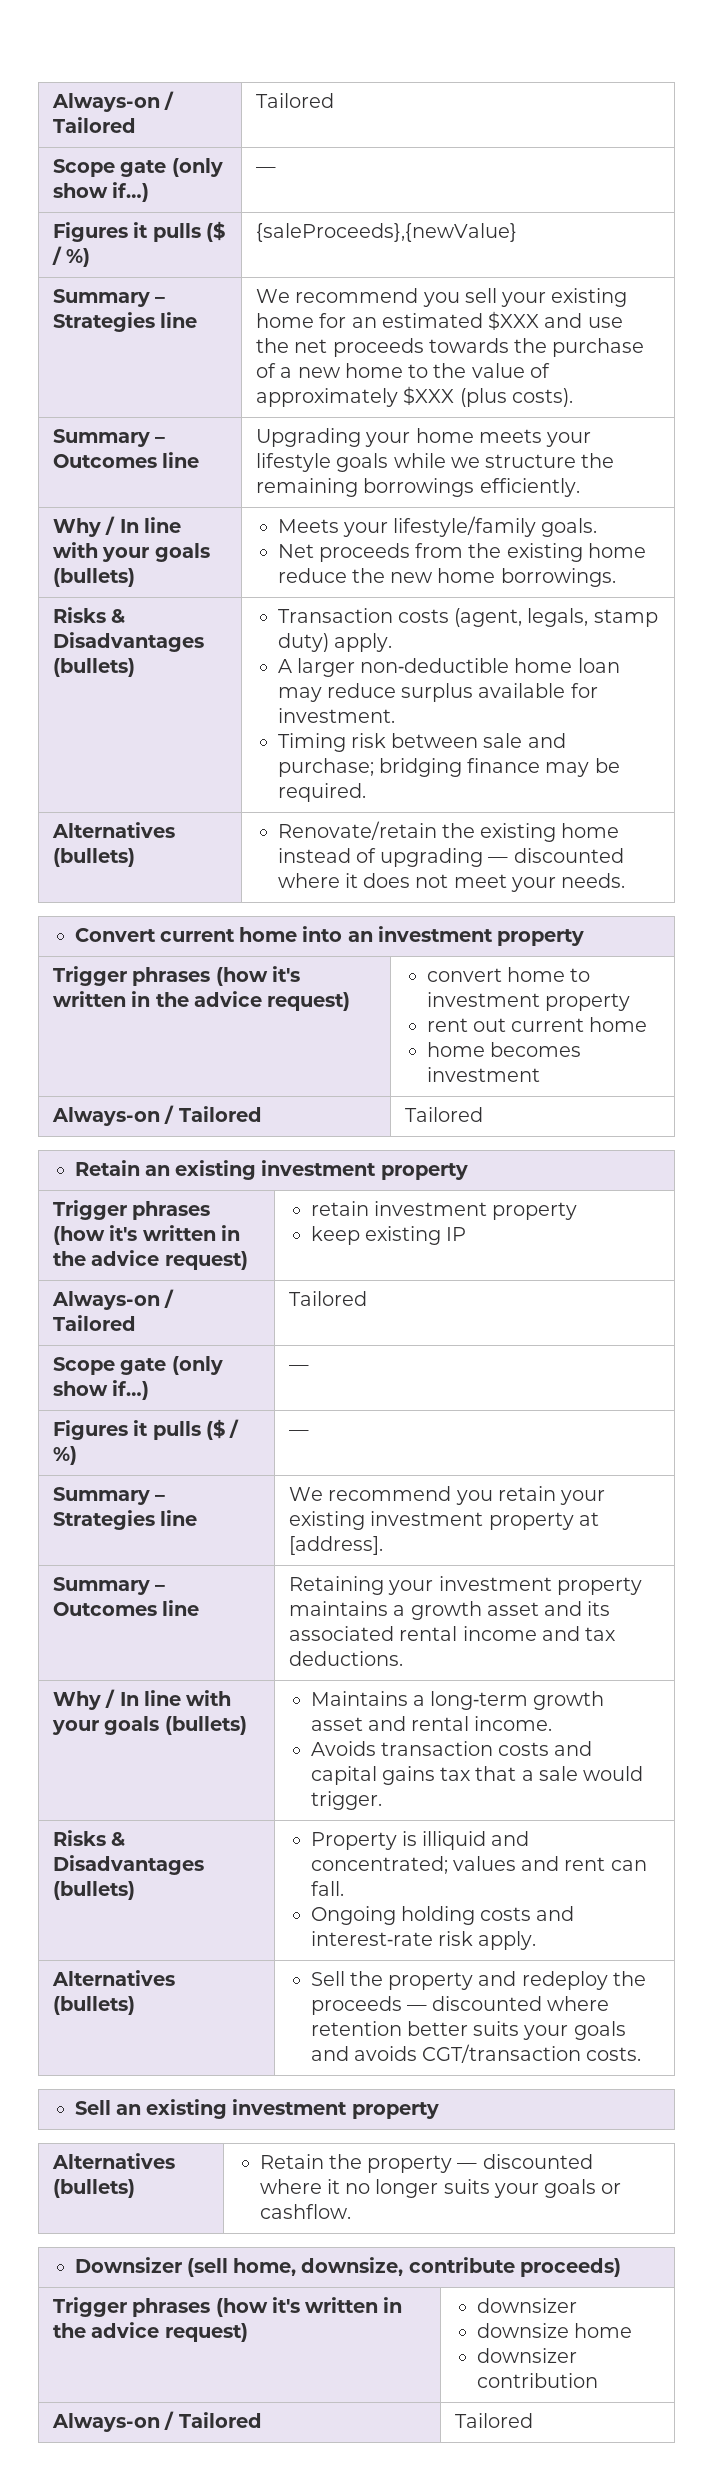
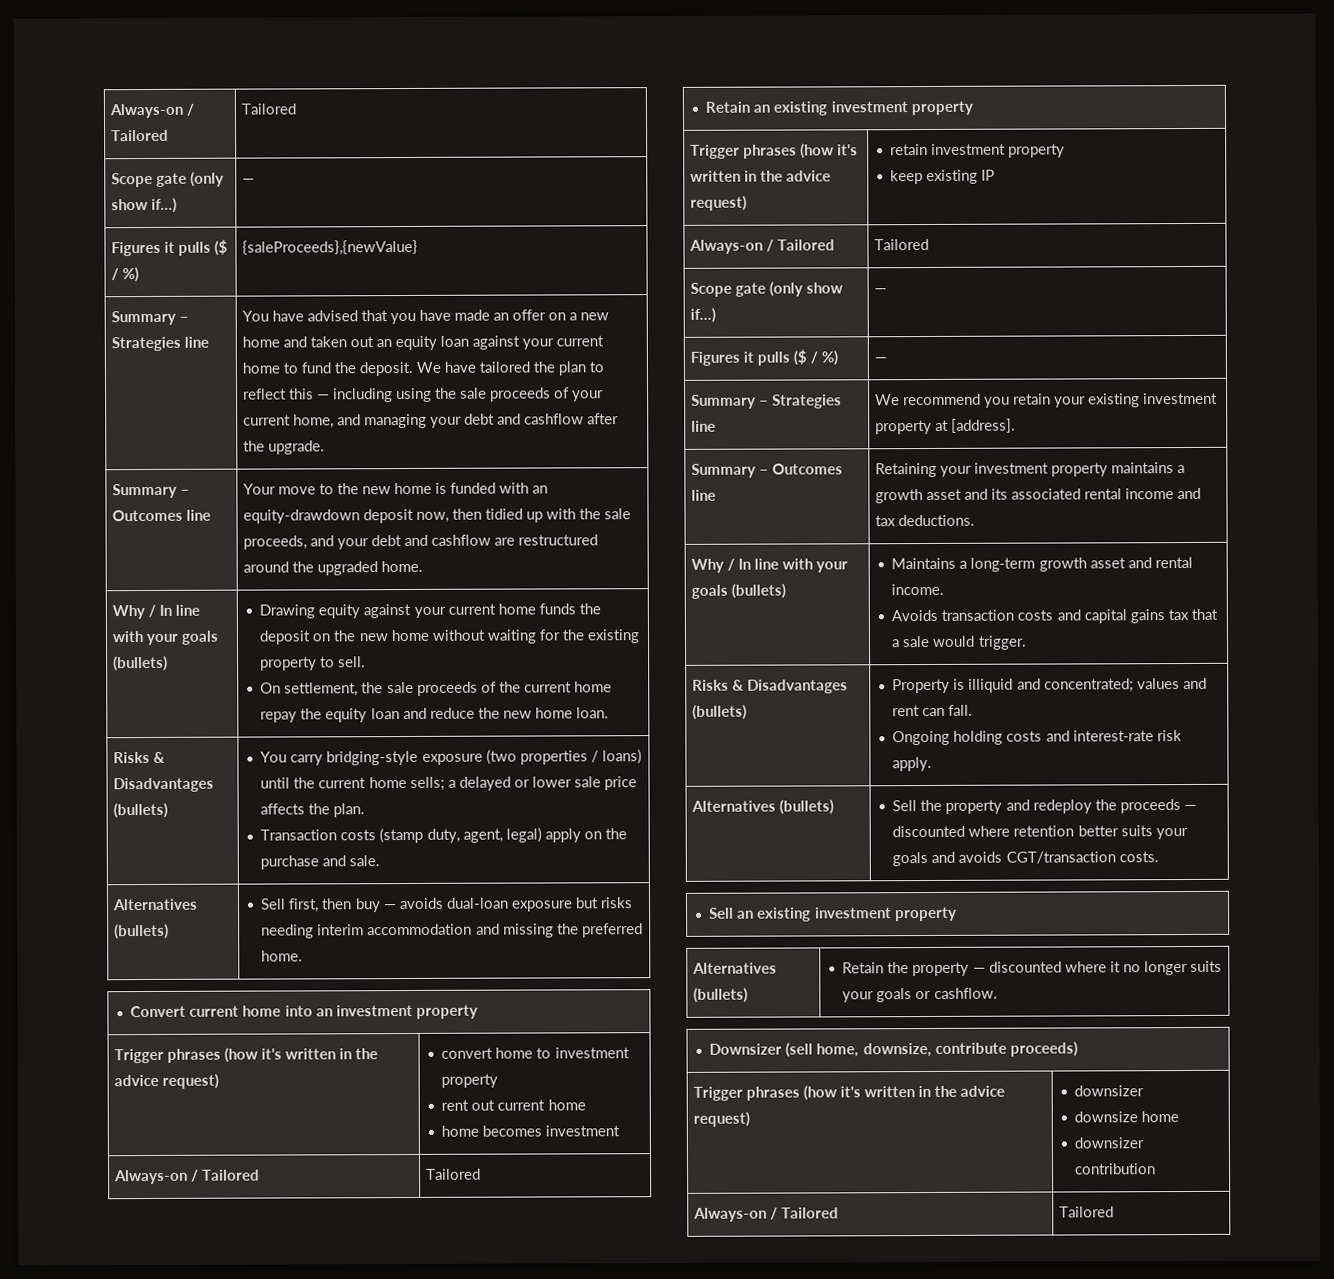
- We recommend you sell your existing home for an estimated $XXX and use the net proceeds towards the purchase of a new home to the value of approximately $XXX (plus costs).
- Summary – Outcomes line | Upgrading your home meets your lifestyle goals while we structure the remaining borrowings efficiently.
- Why / In line with your goals (bullets) | Meets your lifestyle/family goals.
- Net proceeds from the existing home reduce the new home borrowings.
- Risks & Disadvantages (bullets) | Transaction costs (agent, legals, stamp duty) apply.
- A larger non‑deductible home loan may reduce surplus available for investment.
- Timing risk between sale and purchase; bridging finance may be required.
- Alternatives (bullets) | Renovate/retain the existing home instead of upgrading — discounted where it does not meet your needs.
+ You have advised that you have made an offer on a new home and taken out an equity loan against your current home to fund the deposit. We have tailored the plan to reflect this — including using the sale proceeds of your current home, and managing your debt and cashflow after the upgrade.
+ Summary – Outcomes line | Your move to the new home is funded with an equity-drawdown deposit now, then tidied up with the sale proceeds, and your debt and cashflow are restructured around the upgraded home.
+ Why / In line with your goals (bullets) | Drawing equity against your current home funds the deposit on the new home without waiting for the existing property to sell.
+ On settlement, the sale proceeds of the current home repay the equity loan and reduce the new home loan.
+ Risks & Disadvantages (bullets) | You carry bridging-style exposure (two properties / loans) until the current home sells; a delayed or lower sale price affects the plan.
+ Transaction costs (stamp duty, agent, legal) apply on the purchase and sale.
+ Alternatives (bullets) | Sell first, then buy — avoids dual-loan exposure but risks needing interim accommodation and missing the preferred home.

